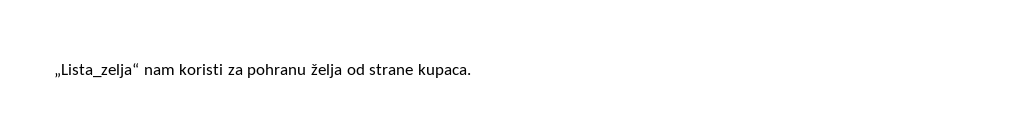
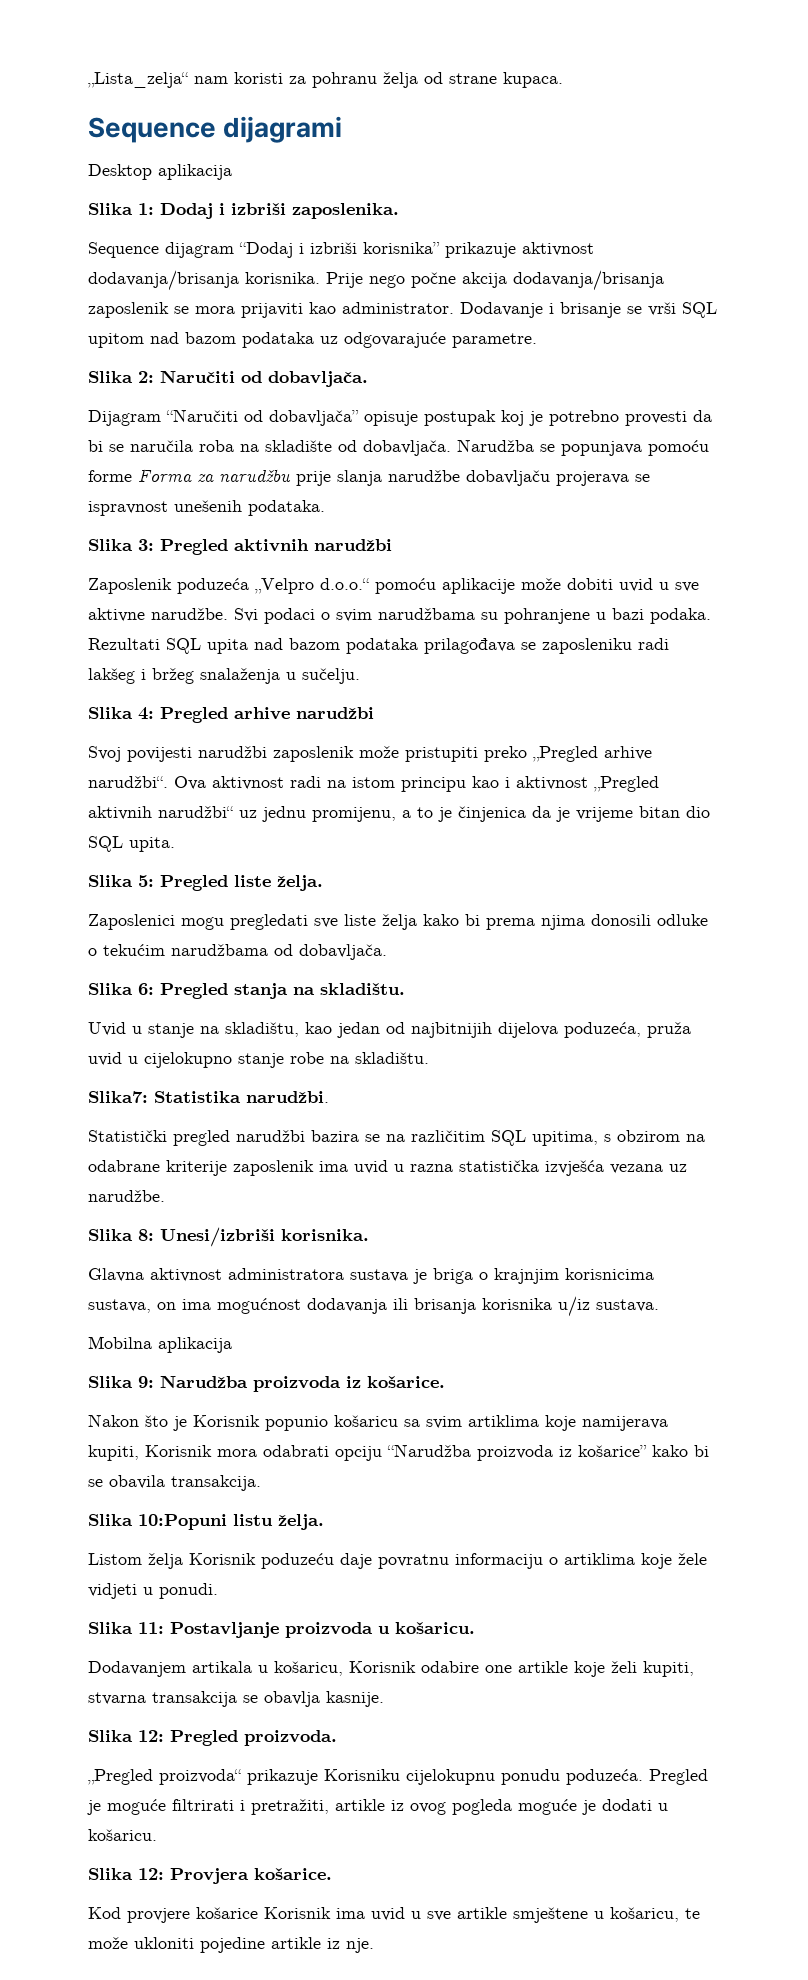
+ Sequence dijagrami
+ Desktop aplikacija
+ Slika 1: Dodaj i izbriši zaposlenika.
+ Sequence dijagram “Dodaj i izbriši korisnika” prikazuje aktivnost dodavanja/brisanja korisnika. Prije nego počne akcija dodavanja/brisanja zaposlenik se mora prijaviti kao administrator. Dodavanje i brisanje se vrši SQL upitom nad bazom podataka uz odgovarajuće parametre.
+ Slika 2: Naručiti od dobavljača.
+ Dijagram “Naručiti od dobavljača” opisuje postupak koj je potrebno provesti da bi se naručila roba na skladište od dobavljača. Narudžba se popunjava pomoću forme Forma za narudžbu prije slanja narudžbe dobavljaču projerava se ispravnost unešenih podataka.
+ Slika 3: Pregled aktivnih narudžbi
+ Zaposlenik poduzeća „Velpro d.o.o.“ pomoću aplikacije može dobiti uvid u sve aktivne narudžbe. Svi podaci o svim narudžbama su pohranjene u bazi podaka. Rezultati SQL upita nad bazom podataka prilagođava se zaposleniku radi lakšeg i bržeg snalaženja u sučelju.
+ Slika 4: Pregled arhive narudžbi
+ Svoj povijesti narudžbi zaposlenik može pristupiti preko „Pregled arhive narudžbi“. Ova aktivnost radi na istom principu kao i aktivnost „Pregled aktivnih narudžbi“ uz jednu promijenu, a to je činjenica da je vrijeme bitan dio SQL upita.
+ Slika 5: Pregled liste želja.
+ Zaposlenici mogu pregledati sve liste želja kako bi prema njima donosili odluke o tekućim narudžbama od dobavljača.
+ Slika 6: Pregled stanja na skladištu.
+ Uvid u stanje na skladištu, kao jedan od najbitnijih dijelova poduzeća, pruža uvid u cijelokupno stanje robe na skladištu.
+ Slika7: Statistika narudžbi.
+ Statistički pregled narudžbi bazira se na različitim SQL upitima, s obzirom na odabrane kriterije zaposlenik ima uvid u razna statistička izvješća vezana uz narudžbe.
+ Slika 8: Unesi/izbriši korisnika.
+ Glavna aktivnost administratora sustava je briga o krajnjim korisnicima sustava, on ima mogućnost dodavanja ili brisanja korisnika u/iz sustava.
+ Mobilna aplikacija
+ Slika 9: Narudžba proizvoda iz košarice.
+ Nakon što je Korisnik popunio košaricu sa svim artiklima koje namijerava kupiti, Korisnik mora odabrati opciju “Narudžba proizvoda iz košarice” kako bi se obavila transakcija.
+ Slika 10:Popuni listu želja.
+ Listom želja Korisnik poduzeću daje povratnu informaciju o artiklima koje žele vidjeti u ponudi.
+ Slika 11: Postavljanje proizvoda u košaricu.
+ Dodavanjem artikala u košaricu, Korisnik odabire one artikle koje želi kupiti, stvarna transakcija se obavlja kasnije.
+ Slika 12: Pregled proizvoda.
+ „Pregled proizvoda“ prikazuje Korisniku cijelokupnu ponudu poduzeća. Pregled je moguće filtrirati i pretražiti, artikle iz ovog pogleda moguće je dodati u košaricu.
+ Slika 12: Provjera košarice.
+ Kod provjere košarice Korisnik ima uvid u sve artikle smještene u košaricu, te može ukloniti pojedine artikle iz nje.

